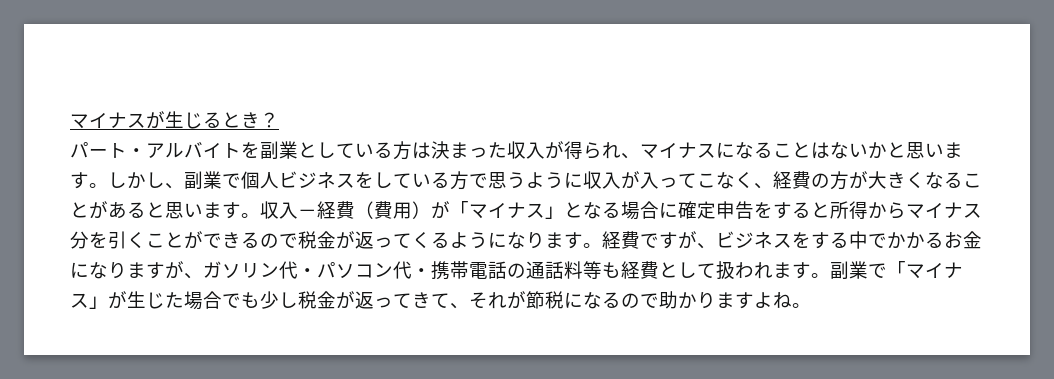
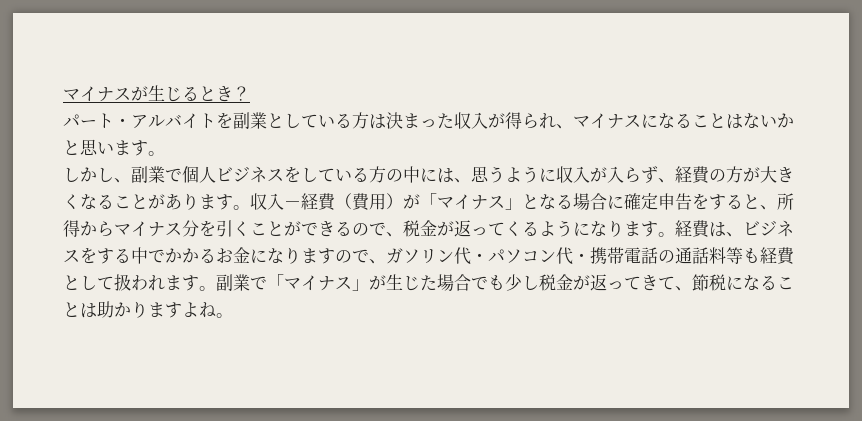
- パート・アルバイトを副業としている方は決まった収入が得られ、マイナスになることはないかと思います。しかし、副業で個人ビジネスをしている方で思うように収入が入ってこなく、経費の方が大きくなることがあると思います。
+ パート・アルバイトを副業としている方は決まった収入が得られ、マイナスになることはないかと思います。
+ しかし、副業で個人ビジネスをしている方の中には、思うように収入が入らず、経費の方が大きくなることがあります。
- 収入－経費（費用）が「マイナス」となる場合に確定申告をすると所得からマイナス分を引くことができるので税金が返ってくるようになります。
+ 収入－経費（費用）が「マイナス」となる場合に確定申告をすると、所得からマイナス分を引くことができるので、税金が返ってくるようになります。
- 経費ですが、ビジネスをする中でかかるお金になりますが、ガソリン代・パソコン代・携帯電話の通話料等も経費として扱われます。
+ 経費は、ビジネスをする中でかかるお金になりますので、ガソリン代・パソコン代・携帯電話の通話料等も経費として扱われます。
- 副業で「マイナス」が生じた場合でも少し税金が返ってきて、それが節税になるので助かりますよね。
+ 副業で「マイナス」が生じた場合でも少し税金が返ってきて、節税になることは助かりますよね。

